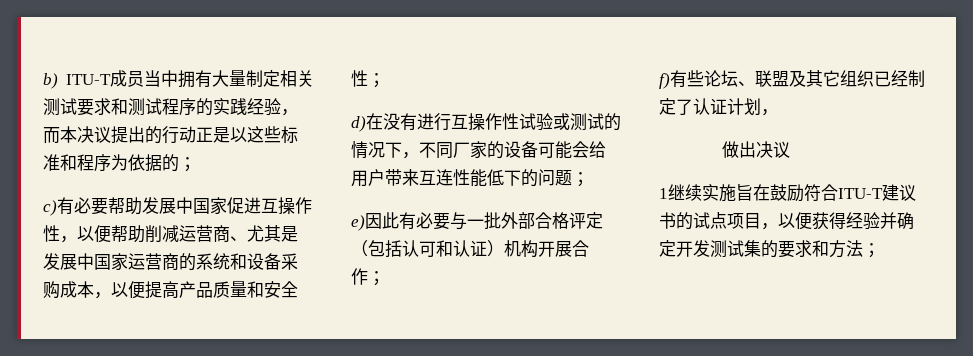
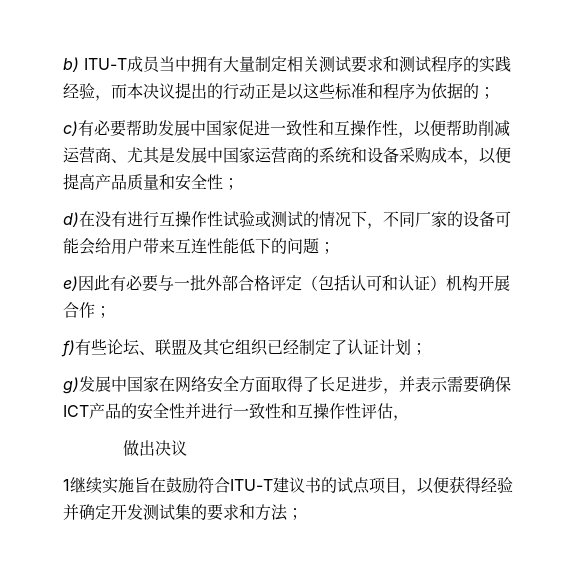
- c)有必要帮助发展中国家促进互操作性，以便帮助削减运营商、尤其是发展中国家运营商的系统和设备采购成本，以便提高产品质量和安全性；
+ c)有必要帮助发展中国家促进一致性和互操作性，以便帮助削减运营商、尤其是发展中国家运营商的系统和设备采购成本，以便提高产品质量和安全性；
- f)有些论坛、联盟及其它组织已经制定了认证计划，
+ f)有些论坛、联盟及其它组织已经制定了认证计划；
+ g)发展中国家在网络安全方面取得了长足进步，并表示需要确保ICT产品的安全性并进行一致性和互操作性评估，

